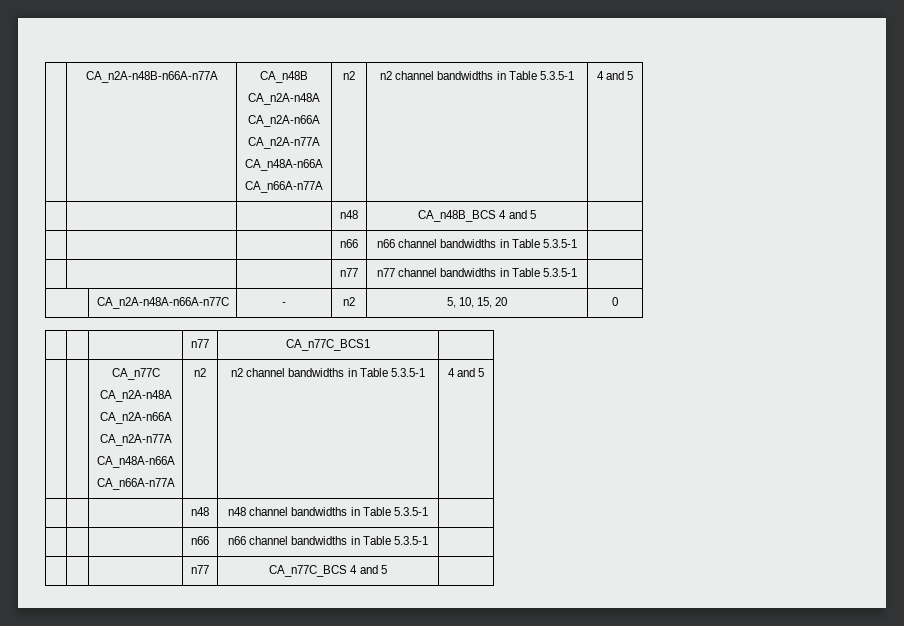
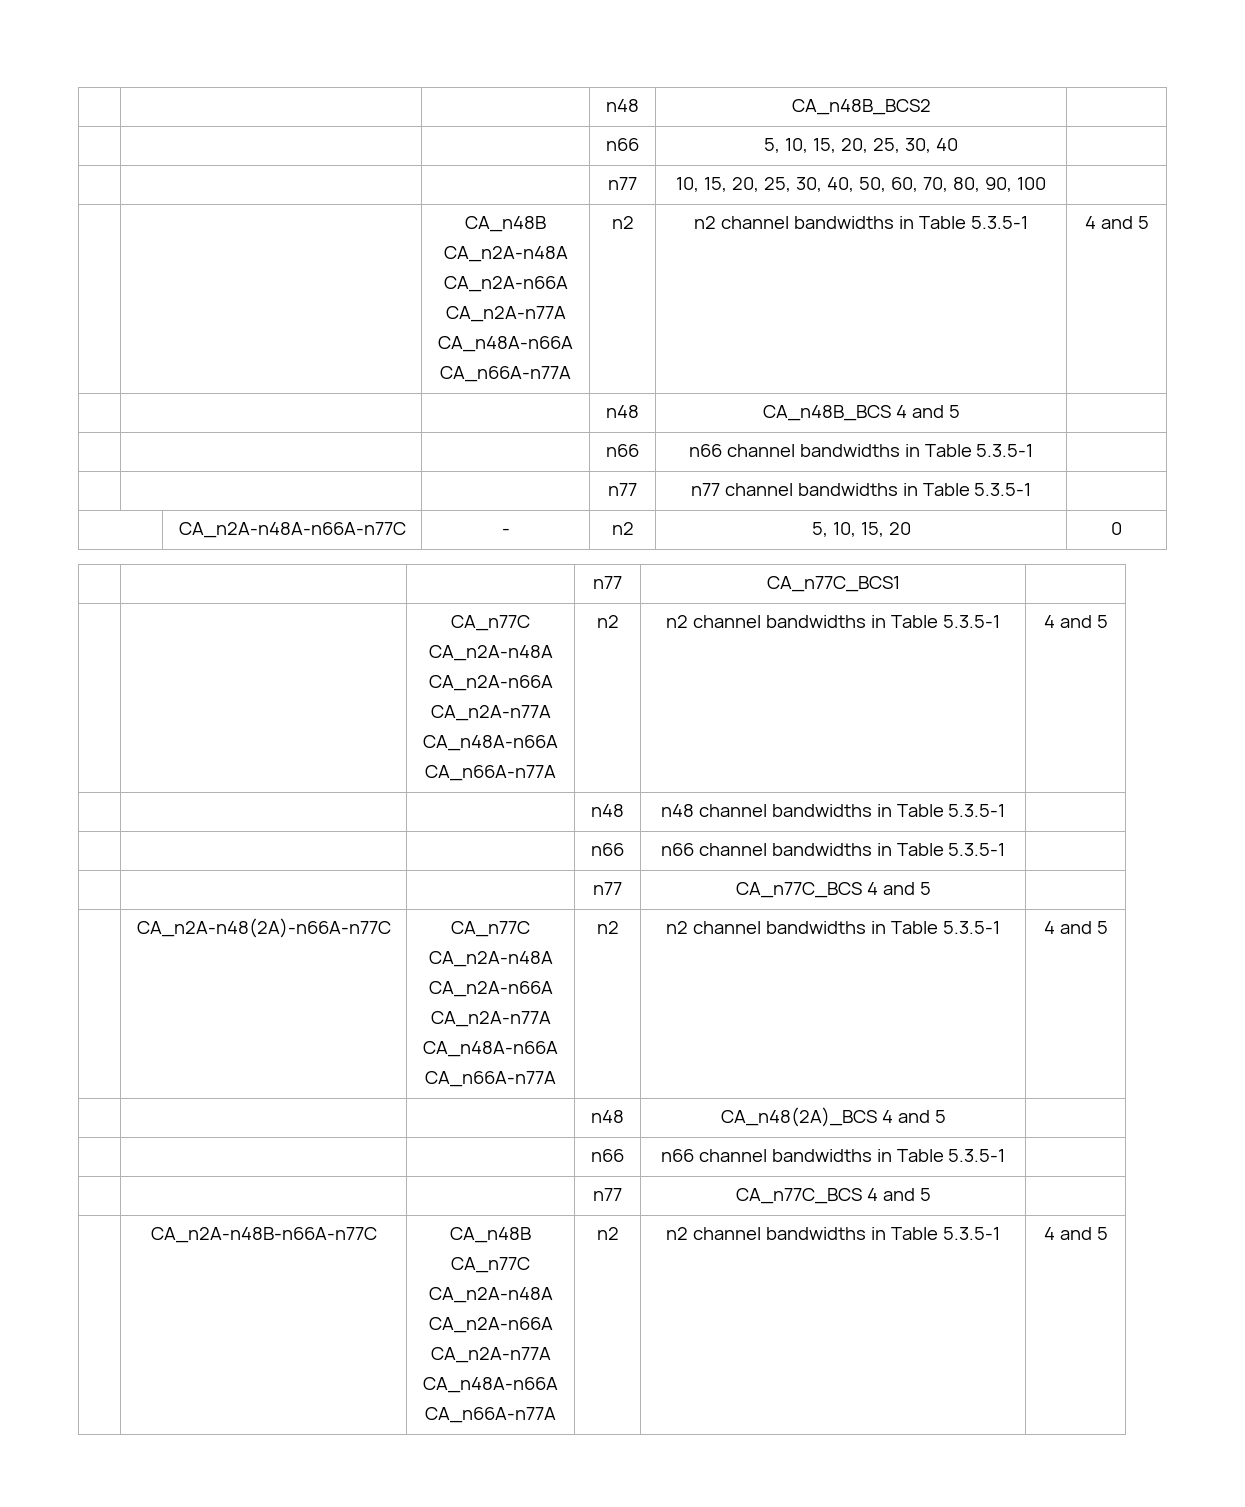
- | CA_n2A-n48B-n66A-n77A | CA_n48B
+ | | | n48 | CA_n48B_BCS2 |
+ | | | n66 | 5, 10, 15, 20, 25, 30, 40 |
+ | | | n77 | 10, 15, 20, 25, 30, 40, 50, 60, 70, 80, 90, 100 |
+ | | CA_n48B
+ | CA_n2A-n48(2A)-n66A-n77C | CA_n77C
+ CA_n2A-n48A
+ CA_n2A-n66A
+ CA_n2A-n77A
+ CA_n48A-n66A
+ CA_n66A-n77A | n2 | n2 channel bandwidths in Table 5.3.5-1 | 4 and 5
+ | | | n48 | CA_n48(2A)_BCS 4 and 5 |
+ | | | n66 | n66 channel bandwidths in Table 5.3.5-1 |
+ | | | n77 | CA_n77C_BCS 4 and 5 |
+ | CA_n2A-n48B-n66A-n77C | CA_n48B
+ CA_n77C
+ CA_n2A-n48A
+ CA_n2A-n66A
+ CA_n2A-n77A
+ CA_n48A-n66A
+ CA_n66A-n77A | n2 | n2 channel bandwidths in Table 5.3.5-1 | 4 and 5

